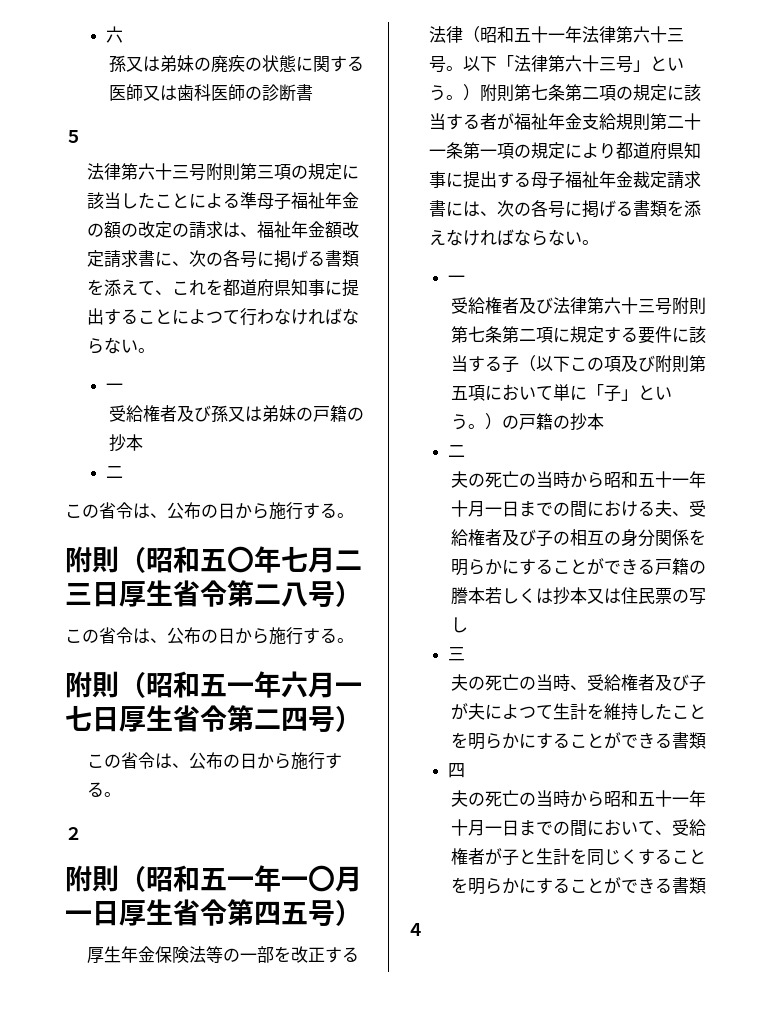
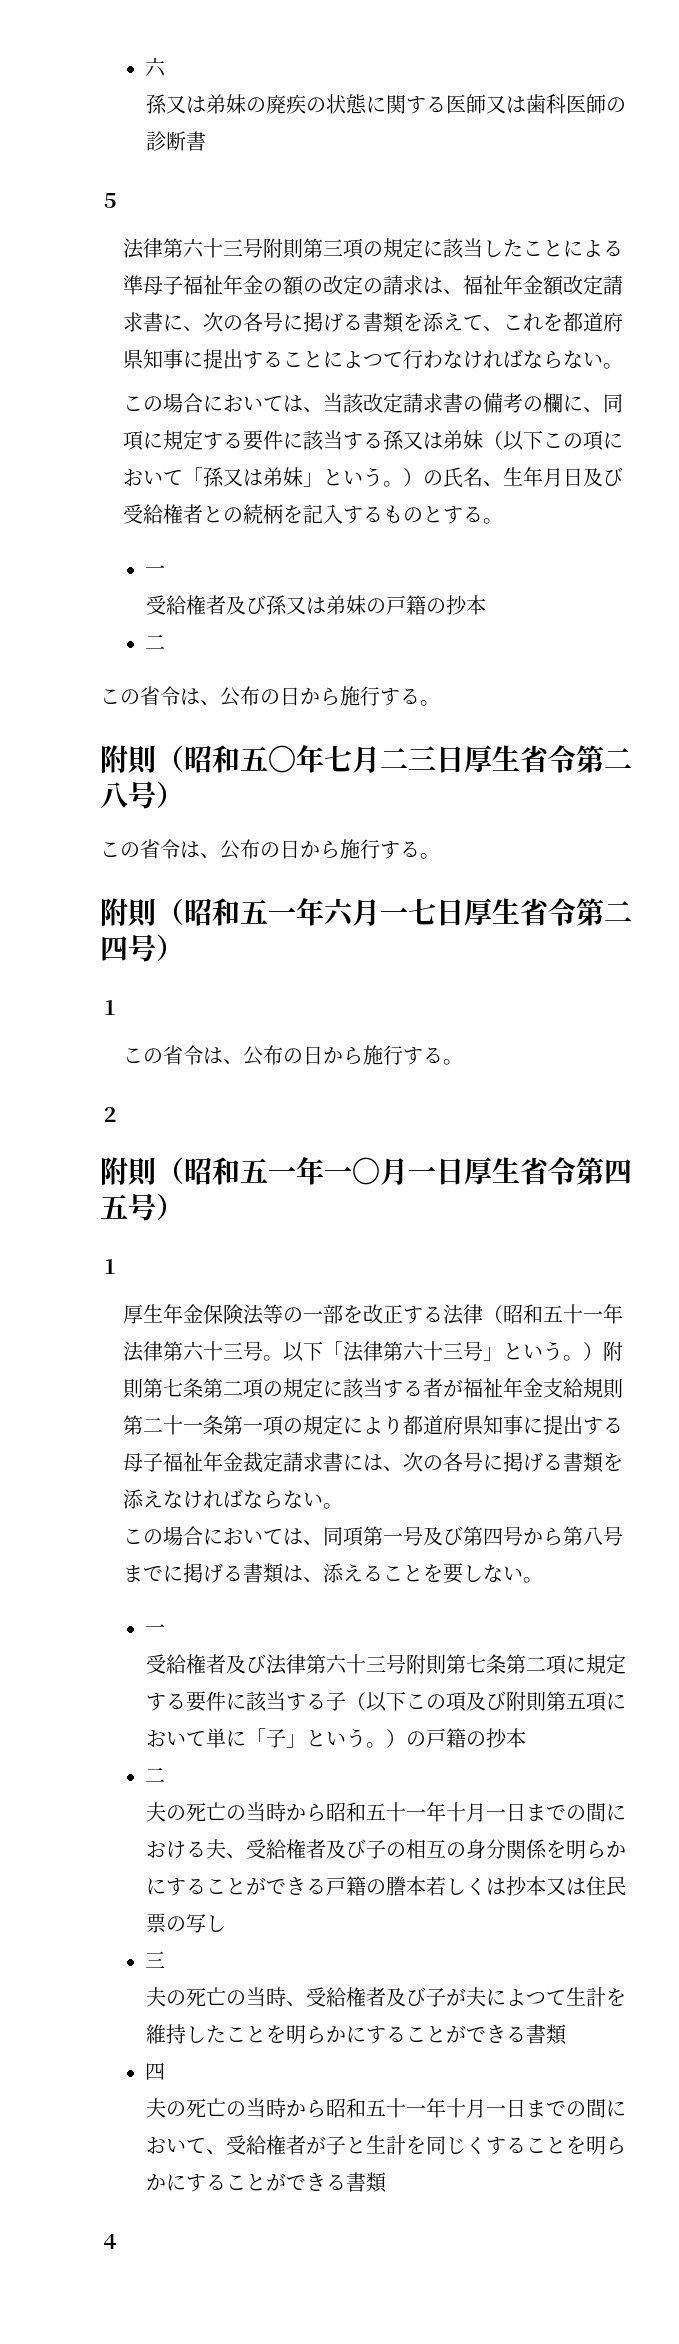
+ この場合においては、当該改定請求書の備考の欄に、同項に規定する要件に該当する孫又は弟妹（以下この項において「孫又は弟妹」という。）の氏名、生年月日及び受給権者との続柄を記入するものとする。
  附則（昭和五一年六月一七日厚生省令第二四号）
+ １
  附則（昭和五一年一〇月一日厚生省令第四五号）
+ １
+ この場合においては、同項第一号及び第四号から第八号までに掲げる書類は、添えることを要しない。

